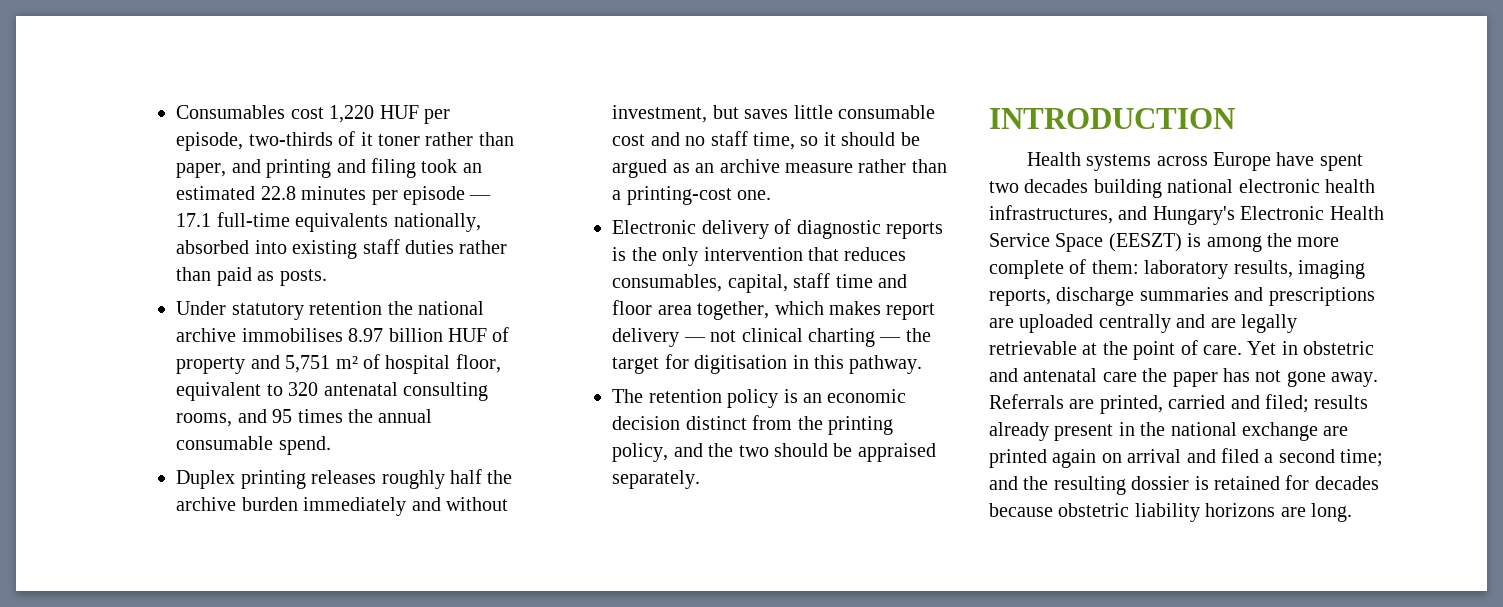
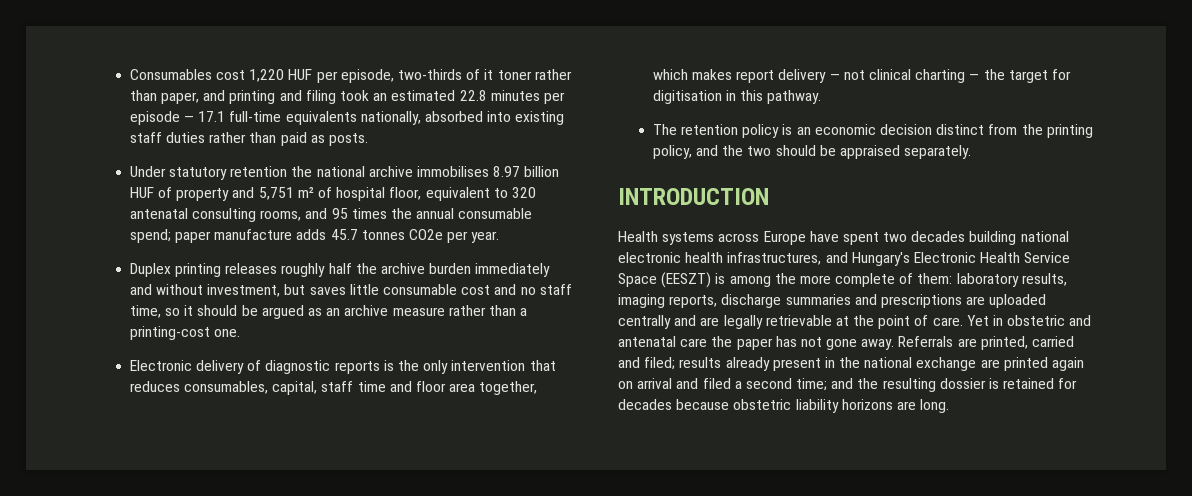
- Under statutory retention the national archive immobilises 8.97 billion HUF of property and 5,751 m² of hospital floor, equivalent to 320 antenatal consulting rooms, and 95 times the annual consumable spend.
+ Under statutory retention the national archive immobilises 8.97 billion HUF of property and 5,751 m² of hospital floor, equivalent to 320 antenatal consulting rooms, and 95 times the annual consumable spend; paper manufacture adds 45.7 tonnes CO2e per year.

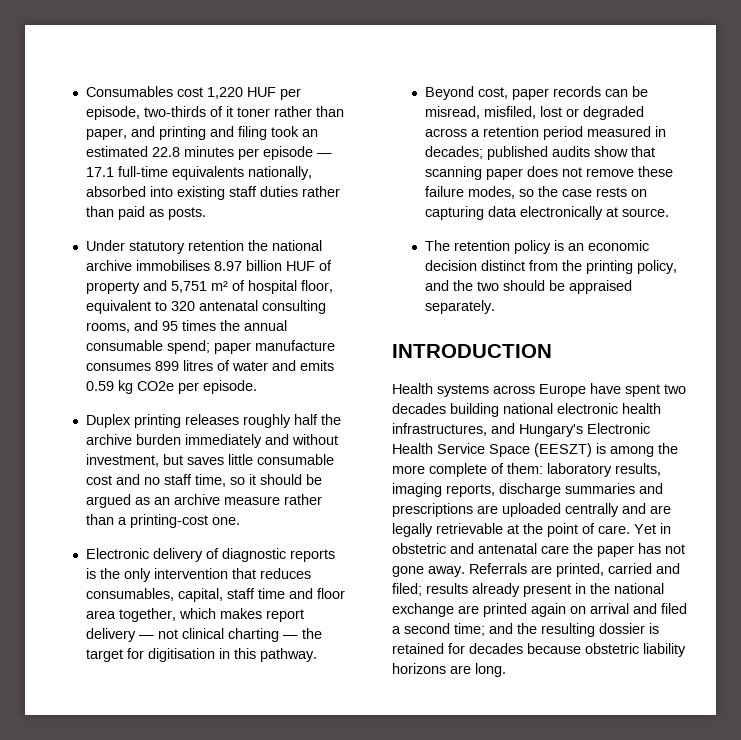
- Under statutory retention the national archive immobilises 8.97 billion HUF of property and 5,751 m² of hospital floor, equivalent to 320 antenatal consulting rooms, and 95 times the annual consumable spend; paper manufacture adds 45.7 tonnes CO2e per year.
+ Under statutory retention the national archive immobilises 8.97 billion HUF of property and 5,751 m² of hospital floor, equivalent to 320 antenatal consulting rooms, and 95 times the annual consumable spend; paper manufacture consumes 899 litres of water and emits 0.59 kg CO2e per episode.
+ Beyond cost, paper records can be misread, misfiled, lost or degraded across a retention period measured in decades; published audits show that scanning paper does not remove these failure modes, so the case rests on capturing data electronically at source.

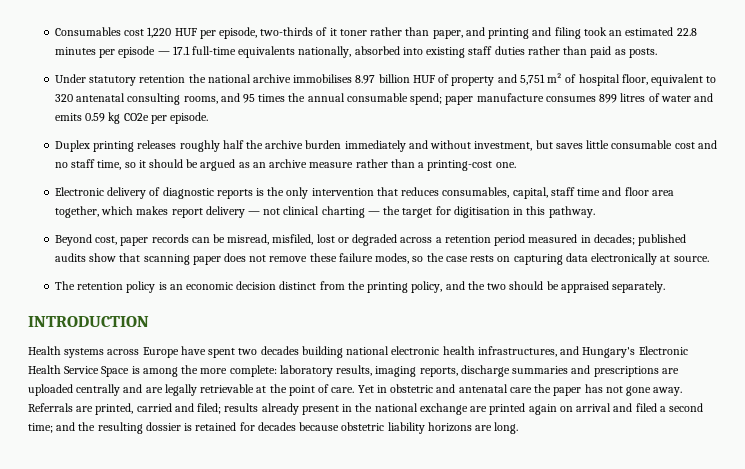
- Health systems across Europe have spent two decades building national electronic health infrastructures, and Hungary's Electronic Health Service Space (EESZT) is among the more complete of them: laboratory results, imaging reports, discharge summaries and prescriptions are uploaded centrally and are legally retrievable at the point of care.
+ Health systems across Europe have spent two decades building national electronic health infrastructures, and Hungary's Electronic Health Service Space is among the more complete: laboratory results, imaging reports, discharge summaries and prescriptions are uploaded centrally and are legally retrievable at the point of care.

